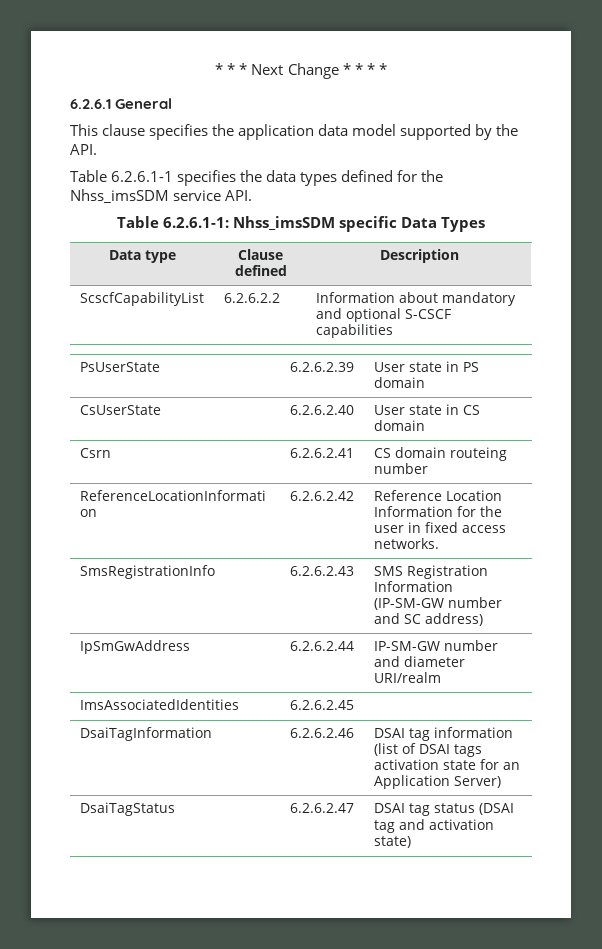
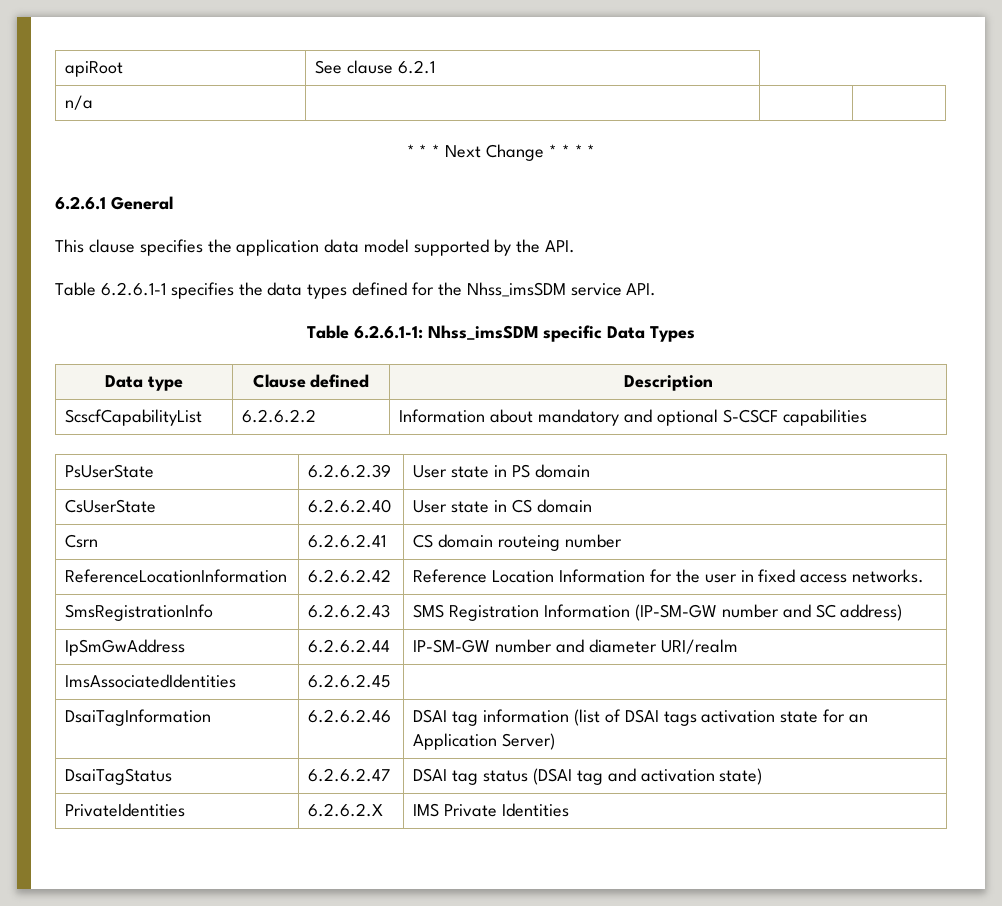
+ apiRoot | See clause 6.2.1
+ n/a | | |
+ PrivateIdentities | 6.2.6.2.X | IMS Private Identities

